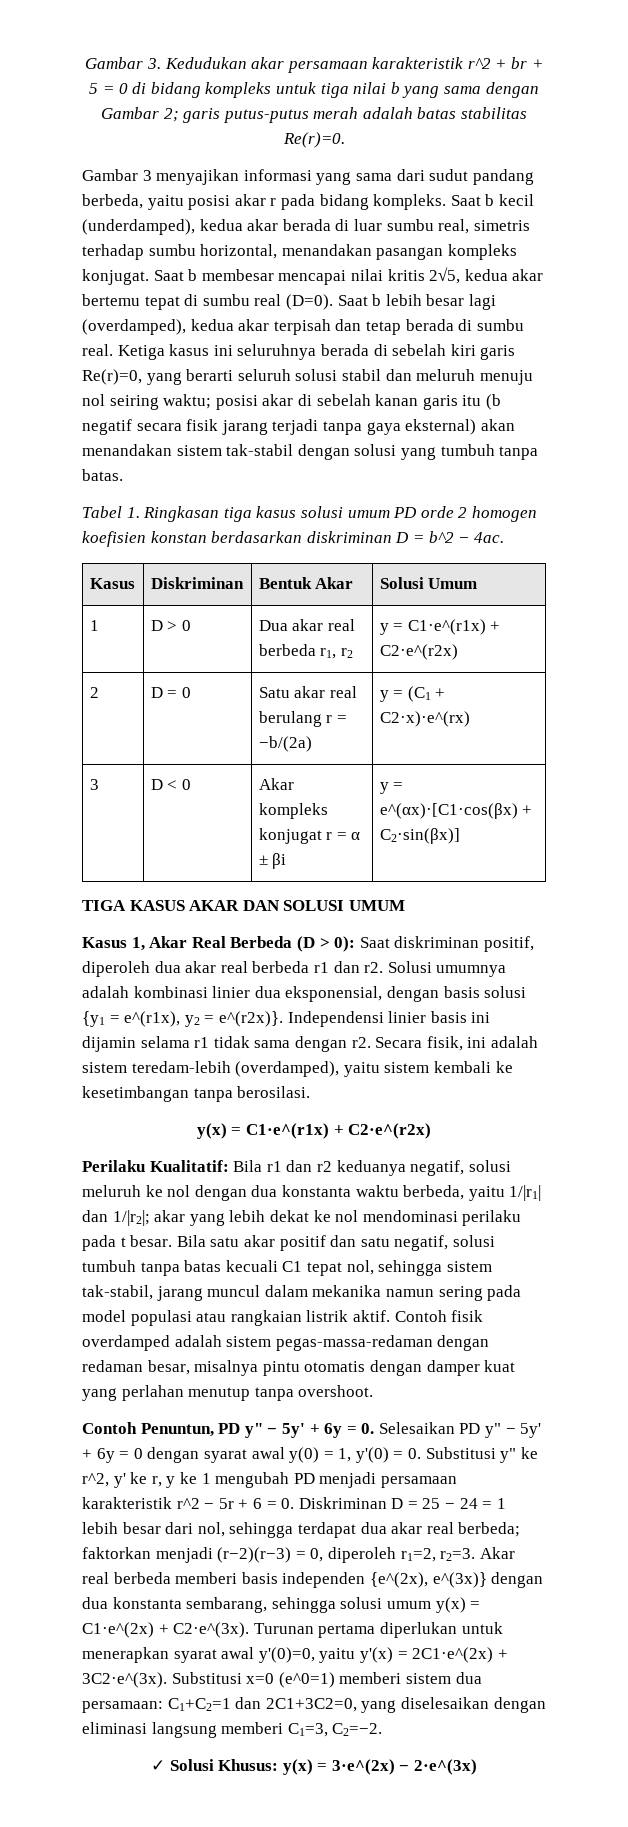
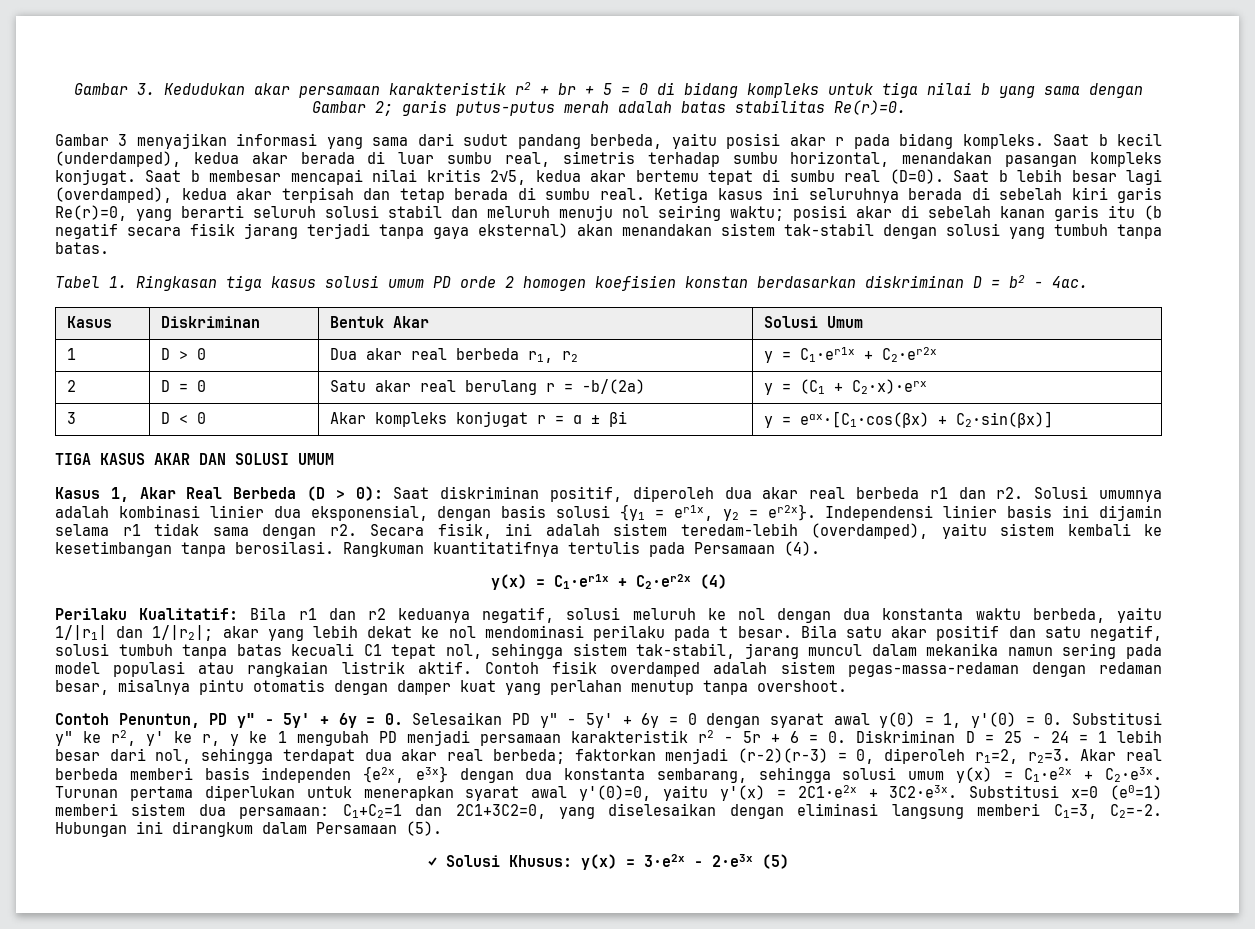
- Gambar 3. Kedudukan akar persamaan karakteristik r^2 + br + 5 = 0 di bidang kompleks untuk tiga nilai b yang sama dengan Gambar 2; garis putus-putus merah adalah batas stabilitas Re(r)=0.
+ Gambar 3. Kedudukan akar persamaan karakteristik r2 + br + 5 = 0 di bidang kompleks untuk tiga nilai b yang sama dengan Gambar 2; garis putus-putus merah adalah batas stabilitas Re(r)=0.
- Tabel 1. Ringkasan tiga kasus solusi umum PD orde 2 homogen koefisien konstan berdasarkan diskriminan D = b^2 − 4ac.
+ Tabel 1. Ringkasan tiga kasus solusi umum PD orde 2 homogen koefisien konstan berdasarkan diskriminan D = b2 − 4ac.
- 1 | D > 0 | Dua akar real berbeda r1, r2 | y = C1·e^(r1x) + C2·e^(r2x)
+ 1 | D > 0 | Dua akar real berbeda r1, r2 | y = C1·er1x + C2·er2x
- 2 | D = 0 | Satu akar real berulang r = −b/(2a) | y = (C1 + C2·x)·e^(rx)
+ 2 | D = 0 | Satu akar real berulang r = −b/(2a) | y = (C1 + C2·x)·erx
- 3 | D < 0 | Akar kompleks konjugat r = α ± βi | y = e^(αx)·[C1·cos(βx) + C2·sin(βx)]
+ 3 | D < 0 | Akar kompleks konjugat r = α ± βi | y = eαx·[C1·cos(βx) + C2·sin(βx)]
- Solusi umumnya adalah kombinasi linier dua eksponensial, dengan basis solusi {y1 = e^(r1x), y2 = e^(r2x)}.
+ Solusi umumnya adalah kombinasi linier dua eksponensial, dengan basis solusi {y1 = er1x, y2 = er2x}.
- Secara fisik, ini adalah sistem teredam-lebih (overdamped), yaitu sistem kembali ke kesetimbangan tanpa berosilasi.
- y(x) = C1·e^(r1x) + C2·e^(r2x)
+ Secara fisik, ini adalah sistem teredam-lebih (overdamped), yaitu sistem kembali ke kesetimbangan tanpa berosilasi. Rangkuman kuantitatifnya tertulis pada Persamaan (4).
+ y(x) = C1·er1x + C2·er2x (4)
- Contoh Penuntun, PD y" − 5y' + 6y = 0. Selesaikan PD y" − 5y' + 6y = 0 dengan syarat awal y(0) = 1, y'(0) = 0. Substitusi y" ke r^2, y' ke r, y ke 1 mengubah PD menjadi persamaan karakteristik r^2 − 5r + 6 = 0. Diskriminan D = 25 − 24 = 1 lebih besar dari nol, sehingga terdapat dua akar real berbeda;
+ Contoh Penuntun, PD y" − 5y' + 6y = 0. Selesaikan PD y" − 5y' + 6y = 0 dengan syarat awal y(0) = 1, y'(0) = 0. Substitusi y" ke r2, y' ke r, y ke 1 mengubah PD menjadi persamaan karakteristik r2 − 5r + 6 = 0. Diskriminan D = 25 − 24 = 1 lebih besar dari nol, sehingga terdapat dua akar real berbeda;
- Akar real berbeda memberi basis independen {e^(2x), e^(3x)} dengan dua konstanta sembarang, sehingga solusi umum y(x) = C1·e^(2x) + C2·e^(3x).
+ Akar real berbeda memberi basis independen {e2x, e3x} dengan dua konstanta sembarang, sehingga solusi umum y(x) = C1·e2x + C2·e3x.
- Turunan pertama diperlukan untuk menerapkan syarat awal y'(0)=0, yaitu y'(x) = 2C1·e^(2x) + 3C2·e^(3x).
+ Turunan pertama diperlukan untuk menerapkan syarat awal y'(0)=0, yaitu y'(x) = 2C1·e2x + 3C2·e3x.
- Substitusi x=0 (e^0=1) memberi sistem dua persamaan: C1+C2=1 dan 2C1+3C2=0, yang diselesaikan dengan eliminasi langsung memberi C1=3, C2=−2.
+ Substitusi x=0 (e0=1) memberi sistem dua persamaan: C1+C2=1 dan 2C1+3C2=0, yang diselesaikan dengan eliminasi langsung memberi C1=3, C2=−2. Hubungan ini dirangkum dalam Persamaan (5).
- ✓ Solusi Khusus: y(x) = 3·e^(2x) − 2·e^(3x)
+ ✓ Solusi Khusus: y(x) = 3·e2x − 2·e3x (5)

